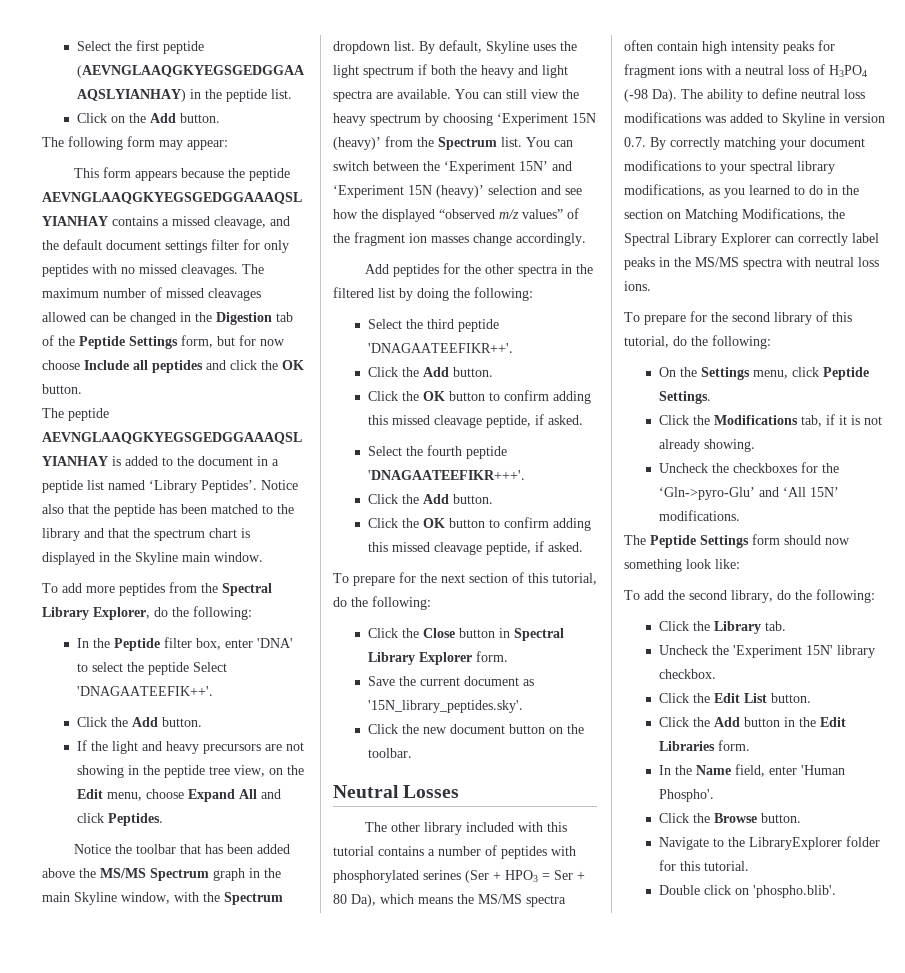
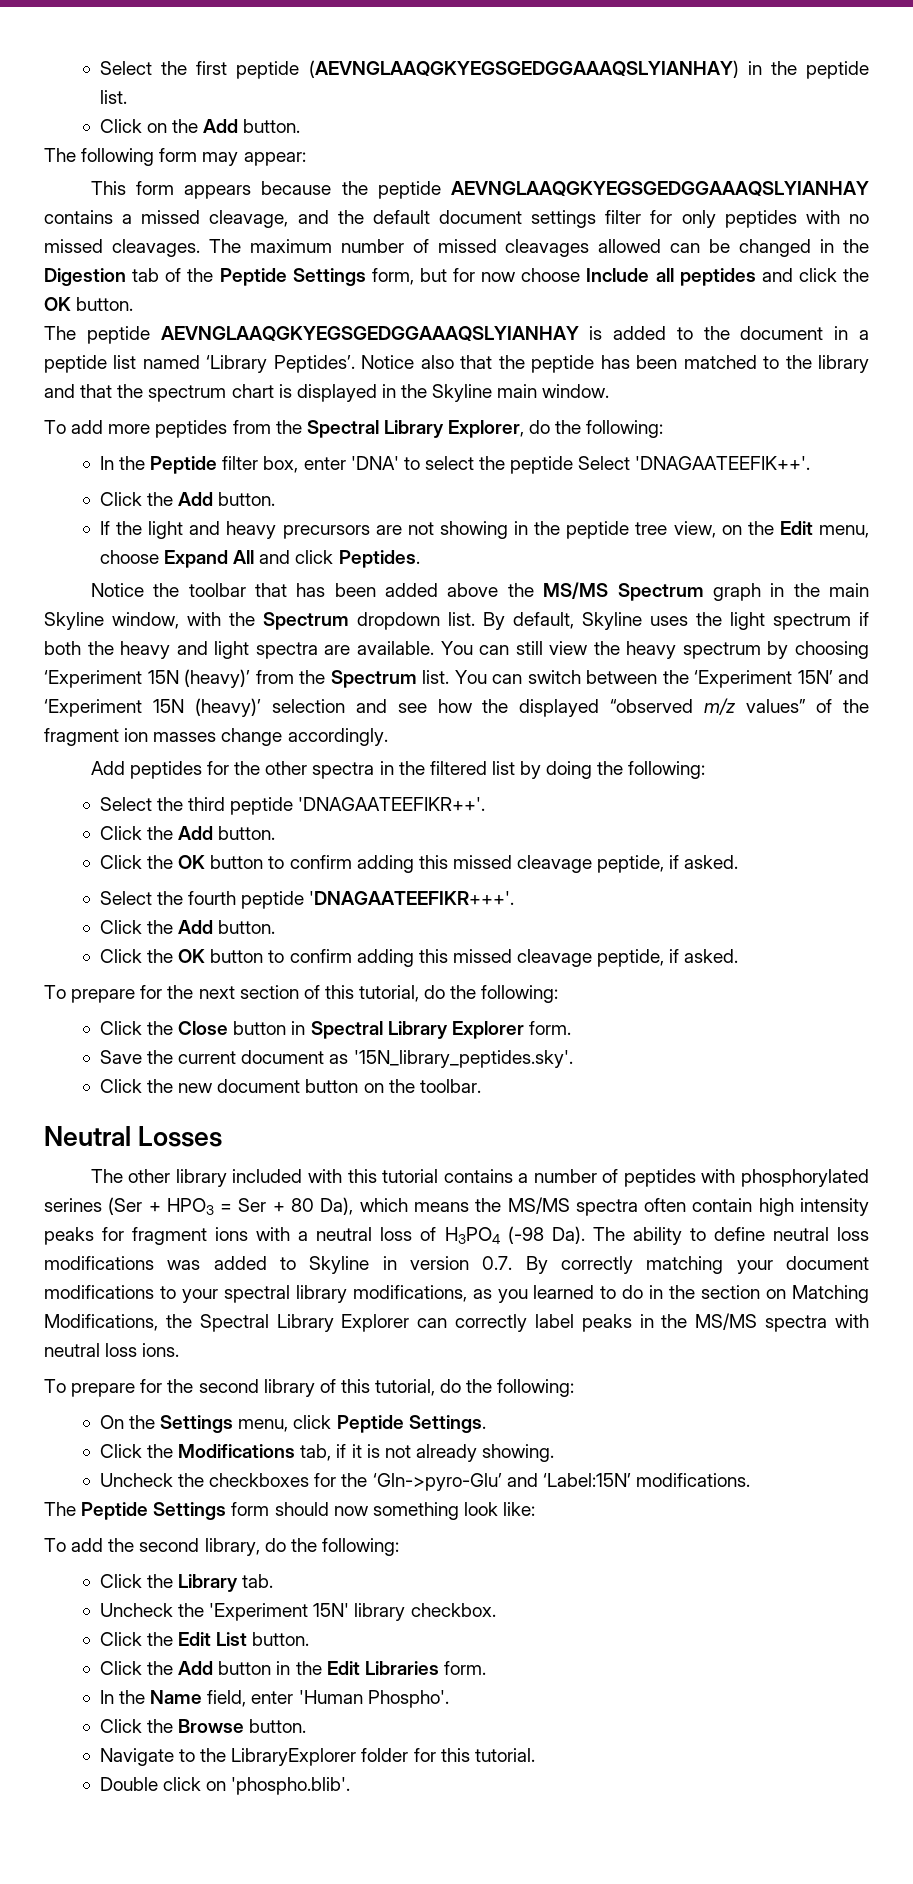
- Uncheck the checkboxes for the ‘Gln->pyro-Glu’ and ‘All 15N’ modifications.
+ Uncheck the checkboxes for the ‘Gln->pyro-Glu’ and ‘Label:15N’ modifications.

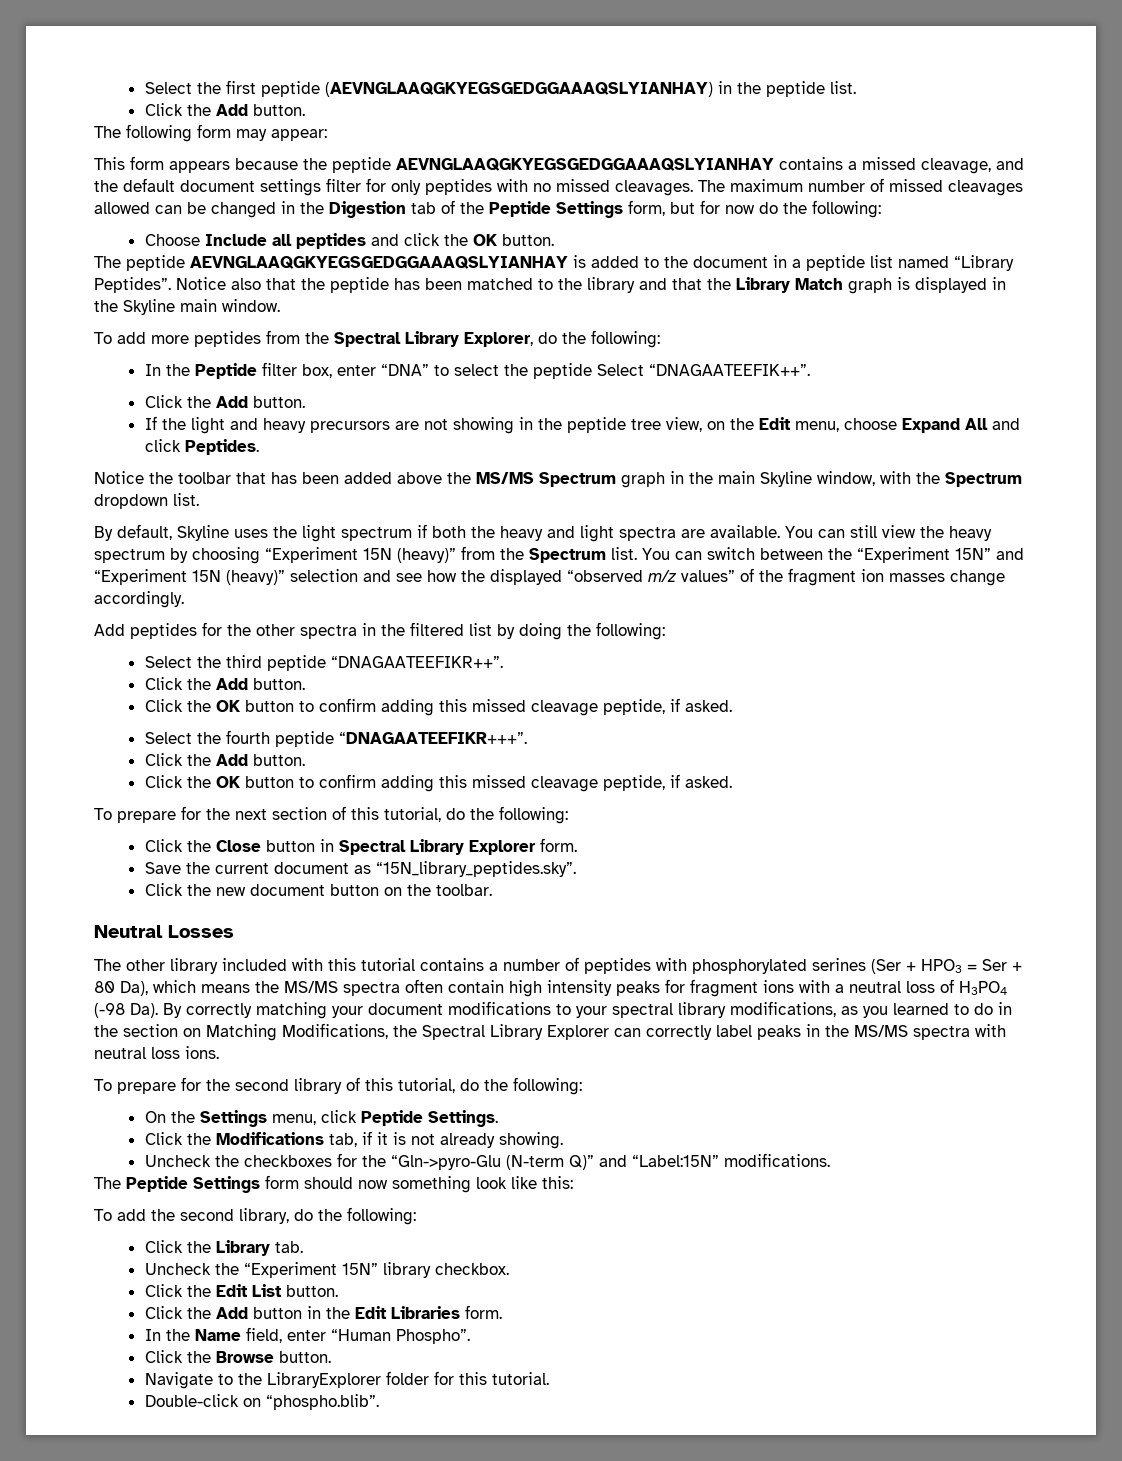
  Select the first peptide (AEVNGLAAQGKYEGSGEDGGAAAQSLYIANHAY) in the peptide list.
- Click on the Add button.
+ Click the Add button.
- The maximum number of missed cleavages allowed can be changed in the Digestion tab of the Peptide Settings form, but for now choose Include all peptides and click the OK button.
+ The maximum number of missed cleavages allowed can be changed in the Digestion tab of the Peptide Settings form, but for now do the following:
+ Choose Include all peptides and click the OK button.
- The peptide AEVNGLAAQGKYEGSGEDGGAAAQSLYIANHAY is added to the document in a peptide list named ‘Library Peptides’.
+ The peptide AEVNGLAAQGKYEGSGEDGGAAAQSLYIANHAY is added to the document in a peptide list named “Library Peptides”.
- Notice also that the peptide has been matched to the library and that the spectrum chart is displayed in the Skyline main window.
+ Notice also that the peptide has been matched to the library and that the Library Match graph is displayed in the Skyline main window.
- In the Peptide filter box, enter 'DNA' to select the peptide Select 'DNAGAATEEFIK++'.
+ In the Peptide filter box, enter “DNA” to select the peptide Select “DNAGAATEEFIK++”.
- Notice the toolbar that has been added above the MS/MS Spectrum graph in the main Skyline window, with the Spectrum dropdown list. By default, Skyline uses the light spectrum if both the heavy and light spectra are available.
+ Notice the toolbar that has been added above the MS/MS Spectrum graph in the main Skyline window, with the Spectrum dropdown list.
+ By default, Skyline uses the light spectrum if both the heavy and light spectra are available.
- You can still view the heavy spectrum by choosing ‘Experiment 15N (heavy)’ from the Spectrum list.
+ You can still view the heavy spectrum by choosing “Experiment 15N (heavy)” from the Spectrum list.
- You can switch between the ‘Experiment 15N’ and ‘Experiment 15N (heavy)’ selection and see how the displayed “observed m/z values” of the fragment ion masses change accordingly.
+ You can switch between the “Experiment 15N” and “Experiment 15N (heavy)” selection and see how the displayed “observed m/z values” of the fragment ion masses change accordingly.
- Select the third peptide 'DNAGAATEEFIKR++'.
+ Select the third peptide “DNAGAATEEFIKR++”.
- Select the fourth peptide 'DNAGAATEEFIKR+++'.
+ Select the fourth peptide “DNAGAATEEFIKR+++”.
- Save the current document as '15N_library_peptides.sky'.
+ Save the current document as “15N_library_peptides.sky”.
- The other library included with this tutorial contains a number of peptides with phosphorylated serines (Ser + HPO3 = Ser + 80 Da), which means the MS/MS spectra often contain high intensity peaks for fragment ions with a neutral loss of H3PO4 (-98 Da). The ability to define neutral loss modifications was added to Skyline in version 0.7. By correctly matching your document modifications to your spectral library modifications, as you learned to do in the section on Matching Modifications, the Spectral Library Explorer can correctly label peaks in the MS/MS spectra with neutral loss ions.
+ The other library included with this tutorial contains a number of peptides with phosphorylated serines (Ser + HPO3 = Ser + 80 Da), which means the MS/MS spectra often contain high intensity peaks for fragment ions with a neutral loss of H3PO4 (-98 Da). By correctly matching your document modifications to your spectral library modifications, as you learned to do in the section on Matching Modifications, the Spectral Library Explorer can correctly label peaks in the MS/MS spectra with neutral loss ions.
- Uncheck the checkboxes for the ‘Gln->pyro-Glu’ and ‘Label:15N’ modifications.
+ Uncheck the checkboxes for the “Gln->pyro-Glu (N-term Q)” and “Label:15N” modifications.
- The Peptide Settings form should now something look like:
+ The Peptide Settings form should now something look like this:
- Uncheck the 'Experiment 15N' library checkbox.
+ Uncheck the “Experiment 15N” library checkbox.
- In the Name field, enter 'Human Phospho'.
+ In the Name field, enter “Human Phospho”.
- Double click on 'phospho.blib'.
+ Double-click on “phospho.blib”.

